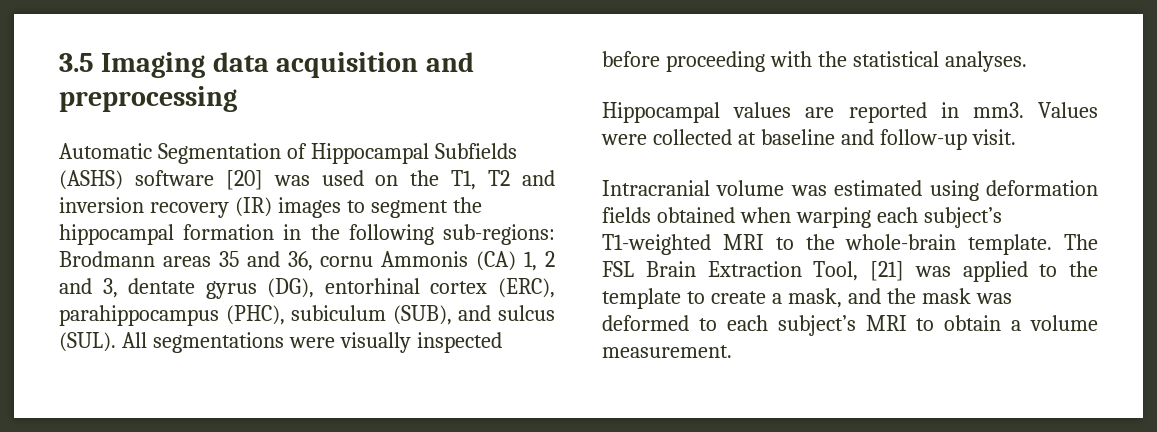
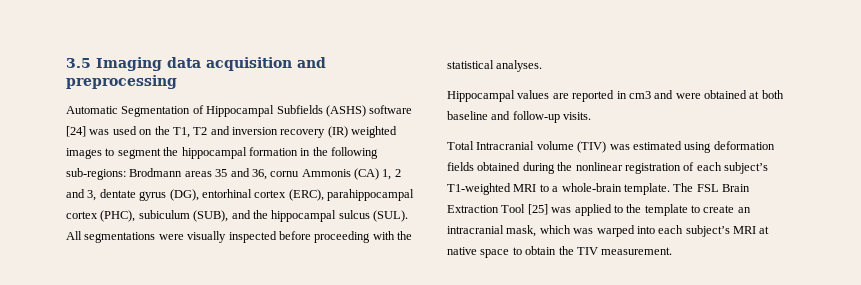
- Automatic Segmentation of Hippocampal Subfields (ASHS) software [20] was used on the T1, T2 and inversion recovery (IR) images to segment the hippocampal formation in the following sub-regions: Brodmann areas 35 and 36, cornu Ammonis (CA) 1, 2 and 3, dentate gyrus (DG), entorhinal cortex (ERC), parahippocampus (PHC), subiculum (SUB), and sulcus (SUL).
+ Automatic Segmentation of Hippocampal Subfields (ASHS) software [24] was used on the T1, T2 and inversion recovery (IR) weighted images to segment the hippocampal formation in the following sub-regions: Brodmann areas 35 and 36, cornu Ammonis (CA) 1, 2 and 3, dentate gyrus (DG), entorhinal cortex (ERC), parahippocampal cortex (PHC), subiculum (SUB), and the hippocampal sulcus (SUL).
- Hippocampal values are reported in mm3. Values were collected at baseline and follow-up visit.
- Intracranial volume was estimated using deformation fields obtained when warping each subject’s T1-weighted MRI to the whole-brain template.
+ Hippocampal values are reported in cm3 and were obtained at both baseline and follow-up visits.
+ Total Intracranial volume (TIV) was estimated using deformation fields obtained during the nonlinear registration of each subject’s T1-weighted MRI to a whole-brain template.
- The FSL Brain Extraction Tool, [21] was applied to the template to create a mask, and the mask was deformed to each subject’s MRI to obtain a volume measurement.
+ The FSL Brain Extraction Tool [25] was applied to the template to create an intracranial mask, which was warped into each subject’s MRI at native space to obtain the TIV measurement.

